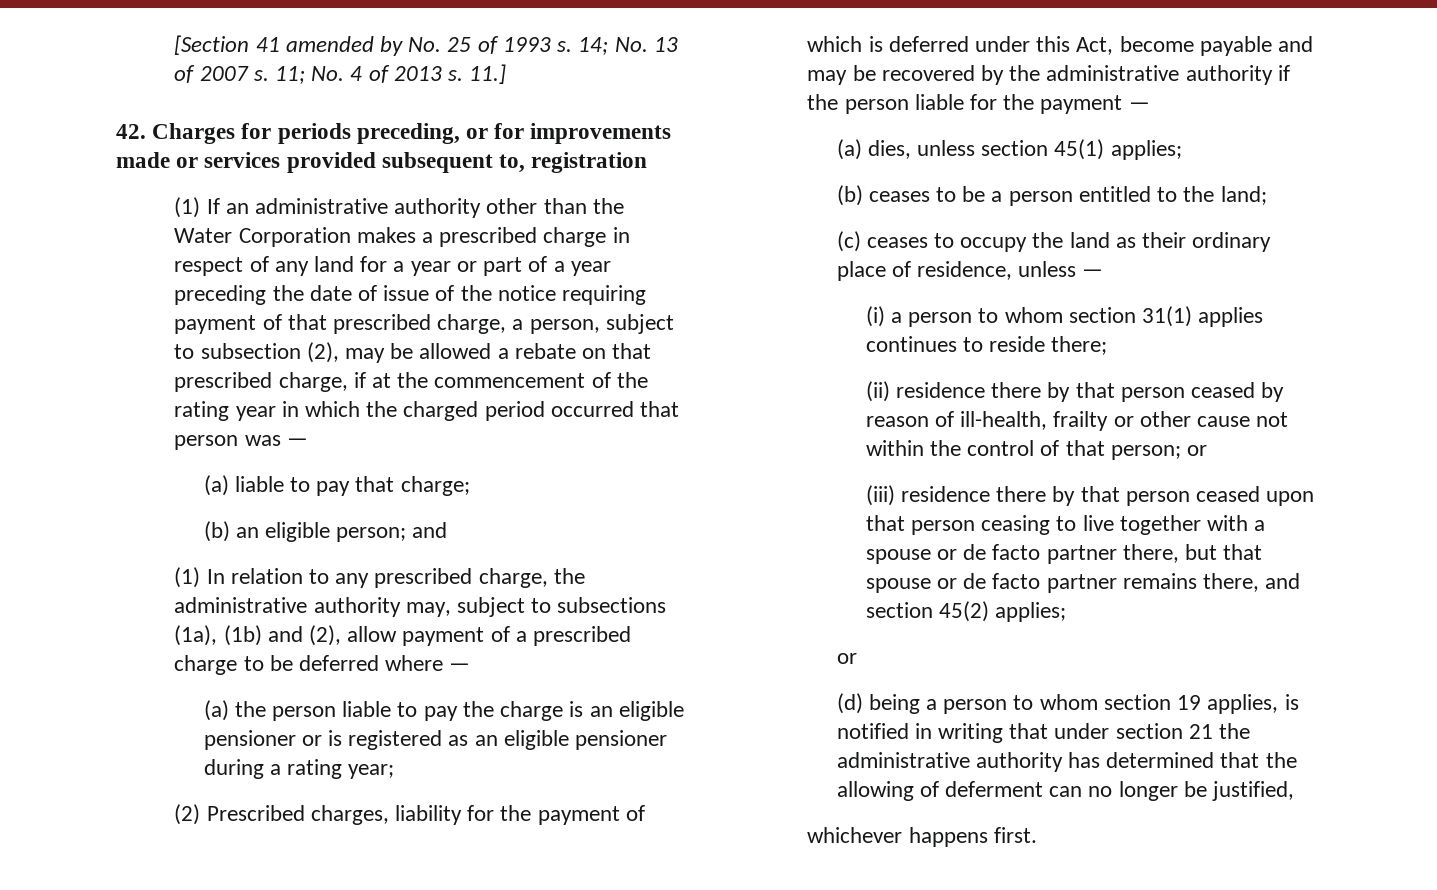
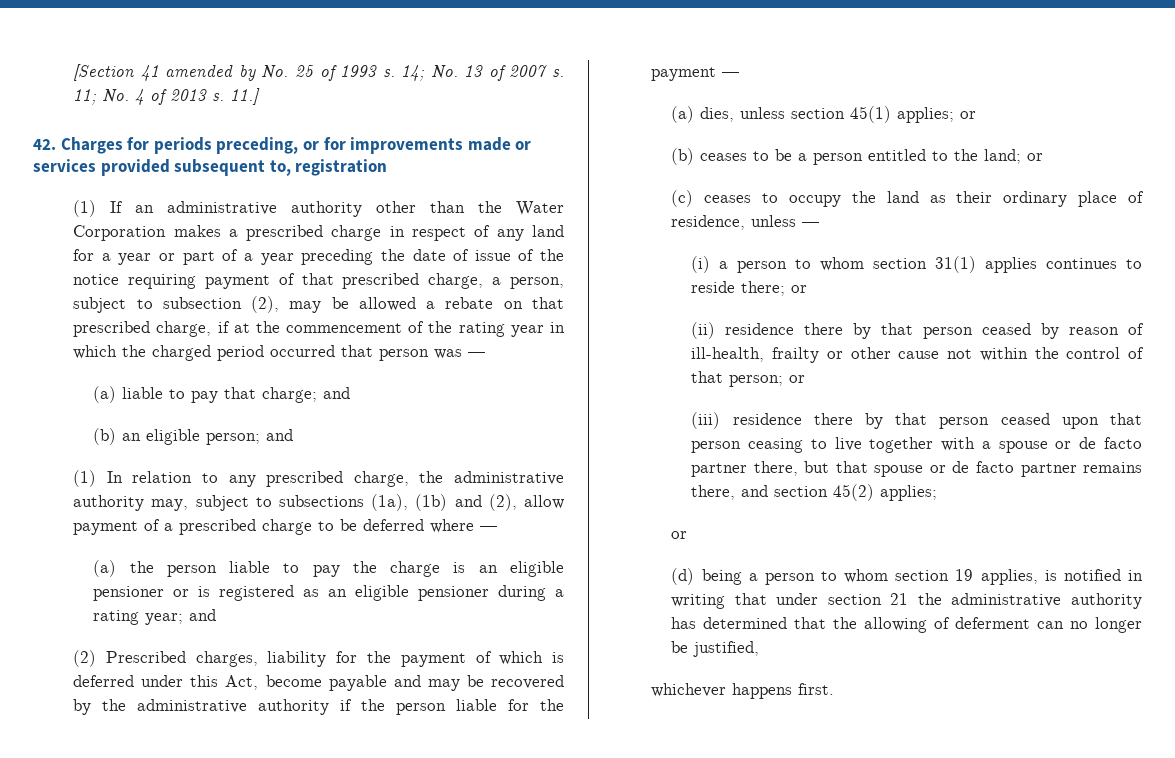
- (a) liable to pay that charge;
+ (a) liable to pay that charge; and
- (a) the person liable to pay the charge is an eligible pensioner or is registered as an eligible pensioner during a rating year;
+ (a) the person liable to pay the charge is an eligible pensioner or is registered as an eligible pensioner during a rating year; and
- (a) dies, unless section 45(1) applies;
+ (a) dies, unless section 45(1) applies; or
- (b) ceases to be a person entitled to the land;
+ (b) ceases to be a person entitled to the land; or
- (i) a person to whom section 31(1) applies continues to reside there;
+ (i) a person to whom section 31(1) applies continues to reside there; or

